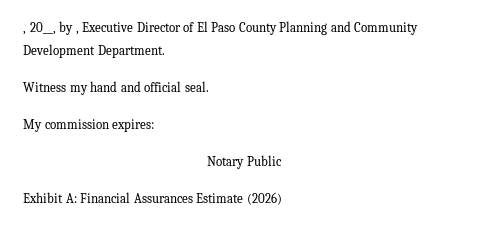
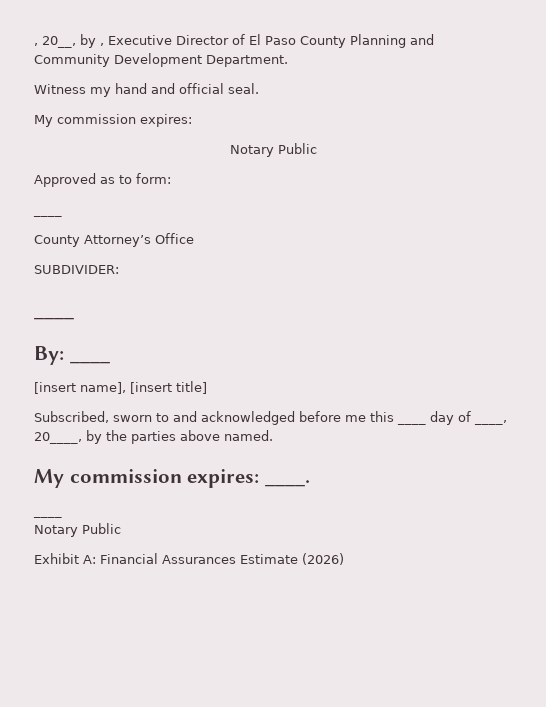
+ Approved as to form:
+ ____
+ County Attorney’s Office
+ SUBDIVIDER:
+ ____
+ By: ____
+ [insert name], [insert title]
+ Subscribed, sworn to and acknowledged before me this ____ day of ____, 20____, by the parties above named.
+ My commission expires: ____.
+ ____
+ Notary Public

